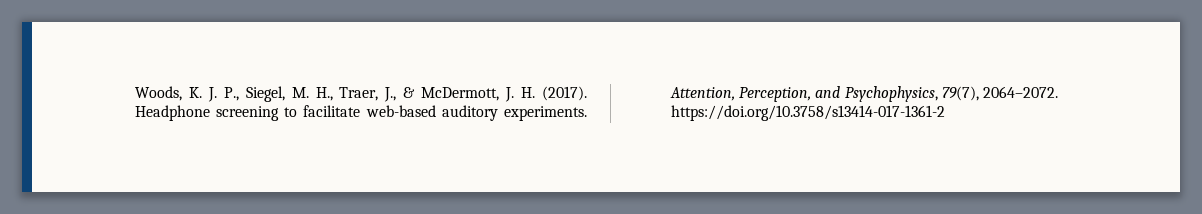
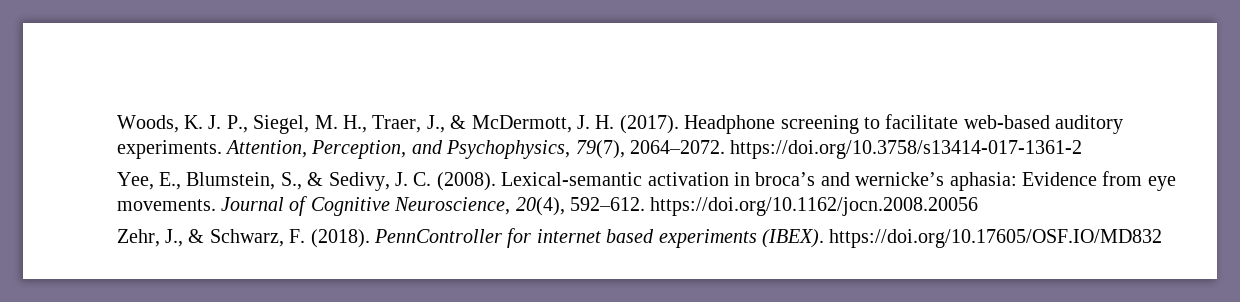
+ Yee, E., Blumstein, S., & Sedivy, J. C. (2008). Lexical-semantic activation in broca’s and wernicke’s aphasia: Evidence from eye movements. Journal of Cognitive Neuroscience, 20(4), 592–612. https://doi.org/10.1162/jocn.2008.20056
+ Zehr, J., & Schwarz, F. (2018). PennController for internet based experiments (IBEX). https://doi.org/10.17605/OSF.IO/MD832

